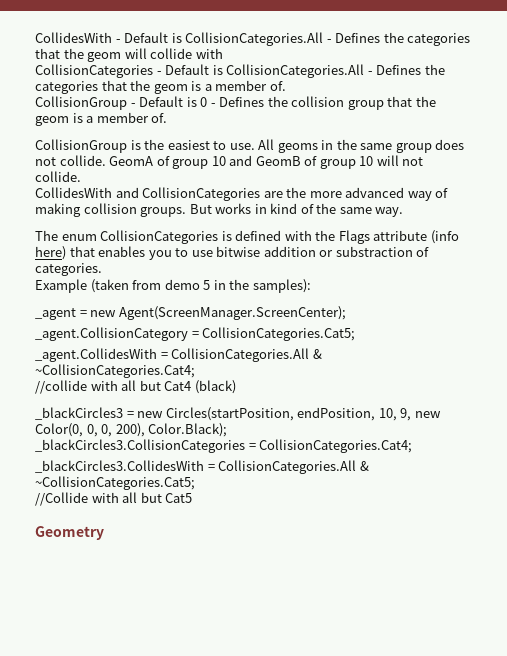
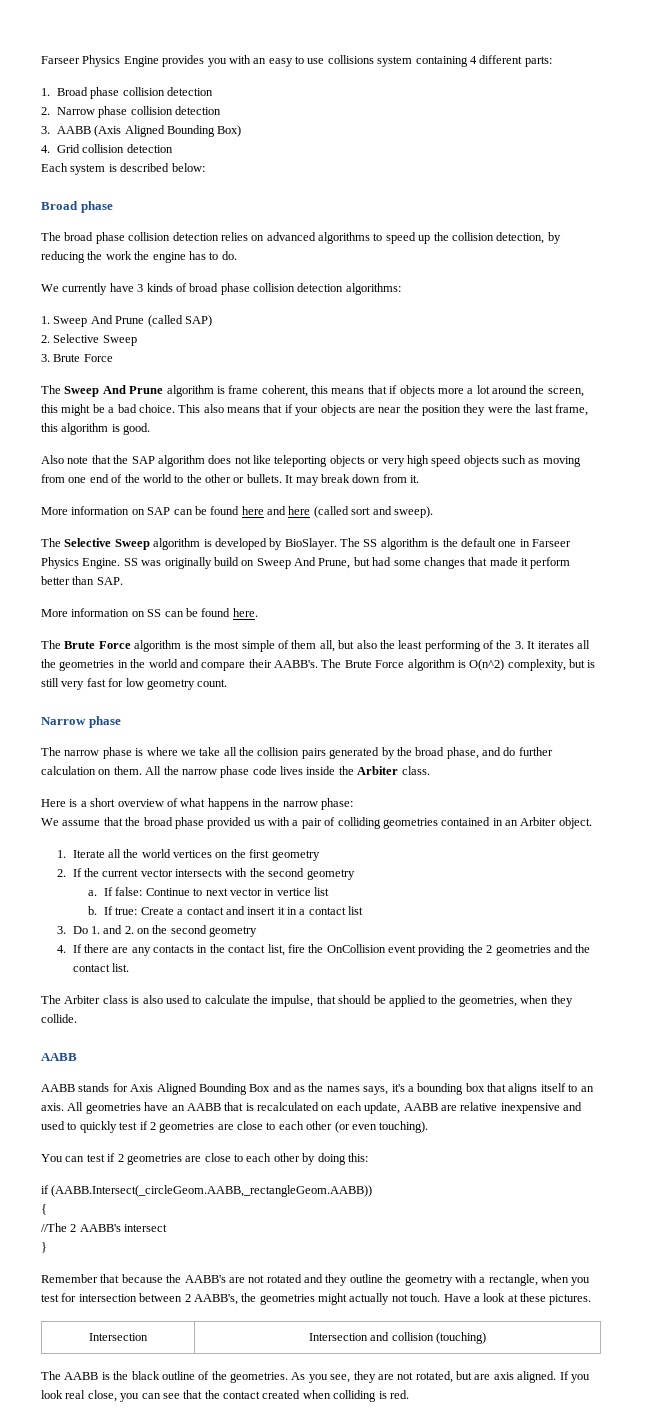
- CollidesWith - Default is CollisionCategories.All - Defines the categories that the geom will collide with
- CollisionCategories - Default is CollisionCategories.All - Defines the categories that the geom is a member of.
- CollisionGroup - Default is 0 - Defines the collision group that the geom is a member of.
- CollisionGroup is the easiest to use. All geoms in the same group does not collide. GeomA of group 10 and GeomB of group 10 will not collide.
- CollidesWith and CollisionCategories are the more advanced way of making collision groups. But works in kind of the same way.
- The enum CollisionCategories is defined with the Flags attribute (info here) that enables you to use bitwise addition or substraction of categories.
- Example (taken from demo 5 in the samples):
- _agent = new Agent(ScreenManager.ScreenCenter);
- _agent.CollisionCategory = CollisionCategories.Cat5;
- _agent.CollidesWith = CollisionCategories.All & ~CollisionCategories.Cat4;
- //collide with all but Cat4 (black)
- _blackCircles3 = new Circles(startPosition, endPosition, 10, 9, new Color(0, 0, 0, 200), Color.Black);
- _blackCircles3.CollisionCategories = CollisionCategories.Cat4;
- _blackCircles3.CollidesWith = CollisionCategories.All & ~CollisionCategories.Cat5;
- //Collide with all but Cat5
- Geometry
+ Farseer Physics Engine provides you with an easy to use collisions system containing 4 different parts:
+ 1. Broad phase collision detection
+ 2. Narrow phase collision detection
+ 3. AABB (Axis Aligned Bounding Box)
+ 4. Grid collision detection
+ Each system is described below:
+ Broad phase
+ The broad phase collision detection relies on advanced algorithms to speed up the collision detection, by reducing the work the engine has to do.
+ We currently have 3 kinds of broad phase collision detection algorithms:
+ 1. Sweep And Prune (called SAP)
+ 2. Selective Sweep
+ 3. Brute Force
+ The Sweep And Prune algorithm is frame coherent, this means that if objects more a lot around the screen, this might be a bad choice. This also means that if your objects are near the position they were the last frame, this algorithm is good.
+ Also note that the SAP algorithm does not like teleporting objects or very high speed objects such as moving from one end of the world to the other or bullets. It may break down from it.
+ More information on SAP can be found here and here (called sort and sweep).
+ The Selective Sweep algorithm is developed by BioSlayer. The SS algorithm is the default one in Farseer Physics Engine. SS was originally build on Sweep And Prune, but had some changes that made it perform better than SAP.
+ More information on SS can be found here.
+ The Brute Force algorithm is the most simple of them all, but also the least performing of the 3. It iterates all the geometries in the world and compare their AABB's. The Brute Force algorithm is O(n^2) complexity, but is still very fast for low geometry count.
+ Narrow phase
+ The narrow phase is where we take all the collision pairs generated by the broad phase, and do further calculation on them. All the narrow phase code lives inside the Arbiter class.
+ Here is a short overview of what happens in the narrow phase:
+ We assume that the broad phase provided us with a pair of colliding geometries contained in an Arbiter object.
+ 1. Iterate all the world vertices on the first geometry
+ 2. If the current vector intersects with the second geometry
+ a. If false: Continue to next vector in vertice list
+ b. If true: Create a contact and insert it in a contact list
+ 3. Do 1. and 2. on the second geometry
+ 4. If there are any contacts in the contact list, fire the OnCollision event providing the 2 geometries and the contact list.
+ The Arbiter class is also used to calculate the impulse, that should be applied to the geometries, when they collide.
+ AABB
+ AABB stands for Axis Aligned Bounding Box and as the names says, it's a bounding box that aligns itself to an axis. All geometries have an AABB that is recalculated on each update, AABB are relative inexpensive and used to quickly test if 2 geometries are close to each other (or even touching).
+ You can test if 2 geometries are close to each other by doing this:
+ if (AABB.Intersect(_circleGeom.AABB,_rectangleGeom.AABB))
+ {
+ //The 2 AABB's intersect
+ }
+ Remember that because the AABB's are not rotated and they outline the geometry with a rectangle, when you test for intersection between 2 AABB's, the geometries might actually not touch. Have a look at these pictures.
+ Intersection | Intersection and collision (touching)
+ The AABB is the black outline of the geometries. As you see, they are not rotated, but are axis aligned. If you look real close, you can see that the contact created when colliding is red.

